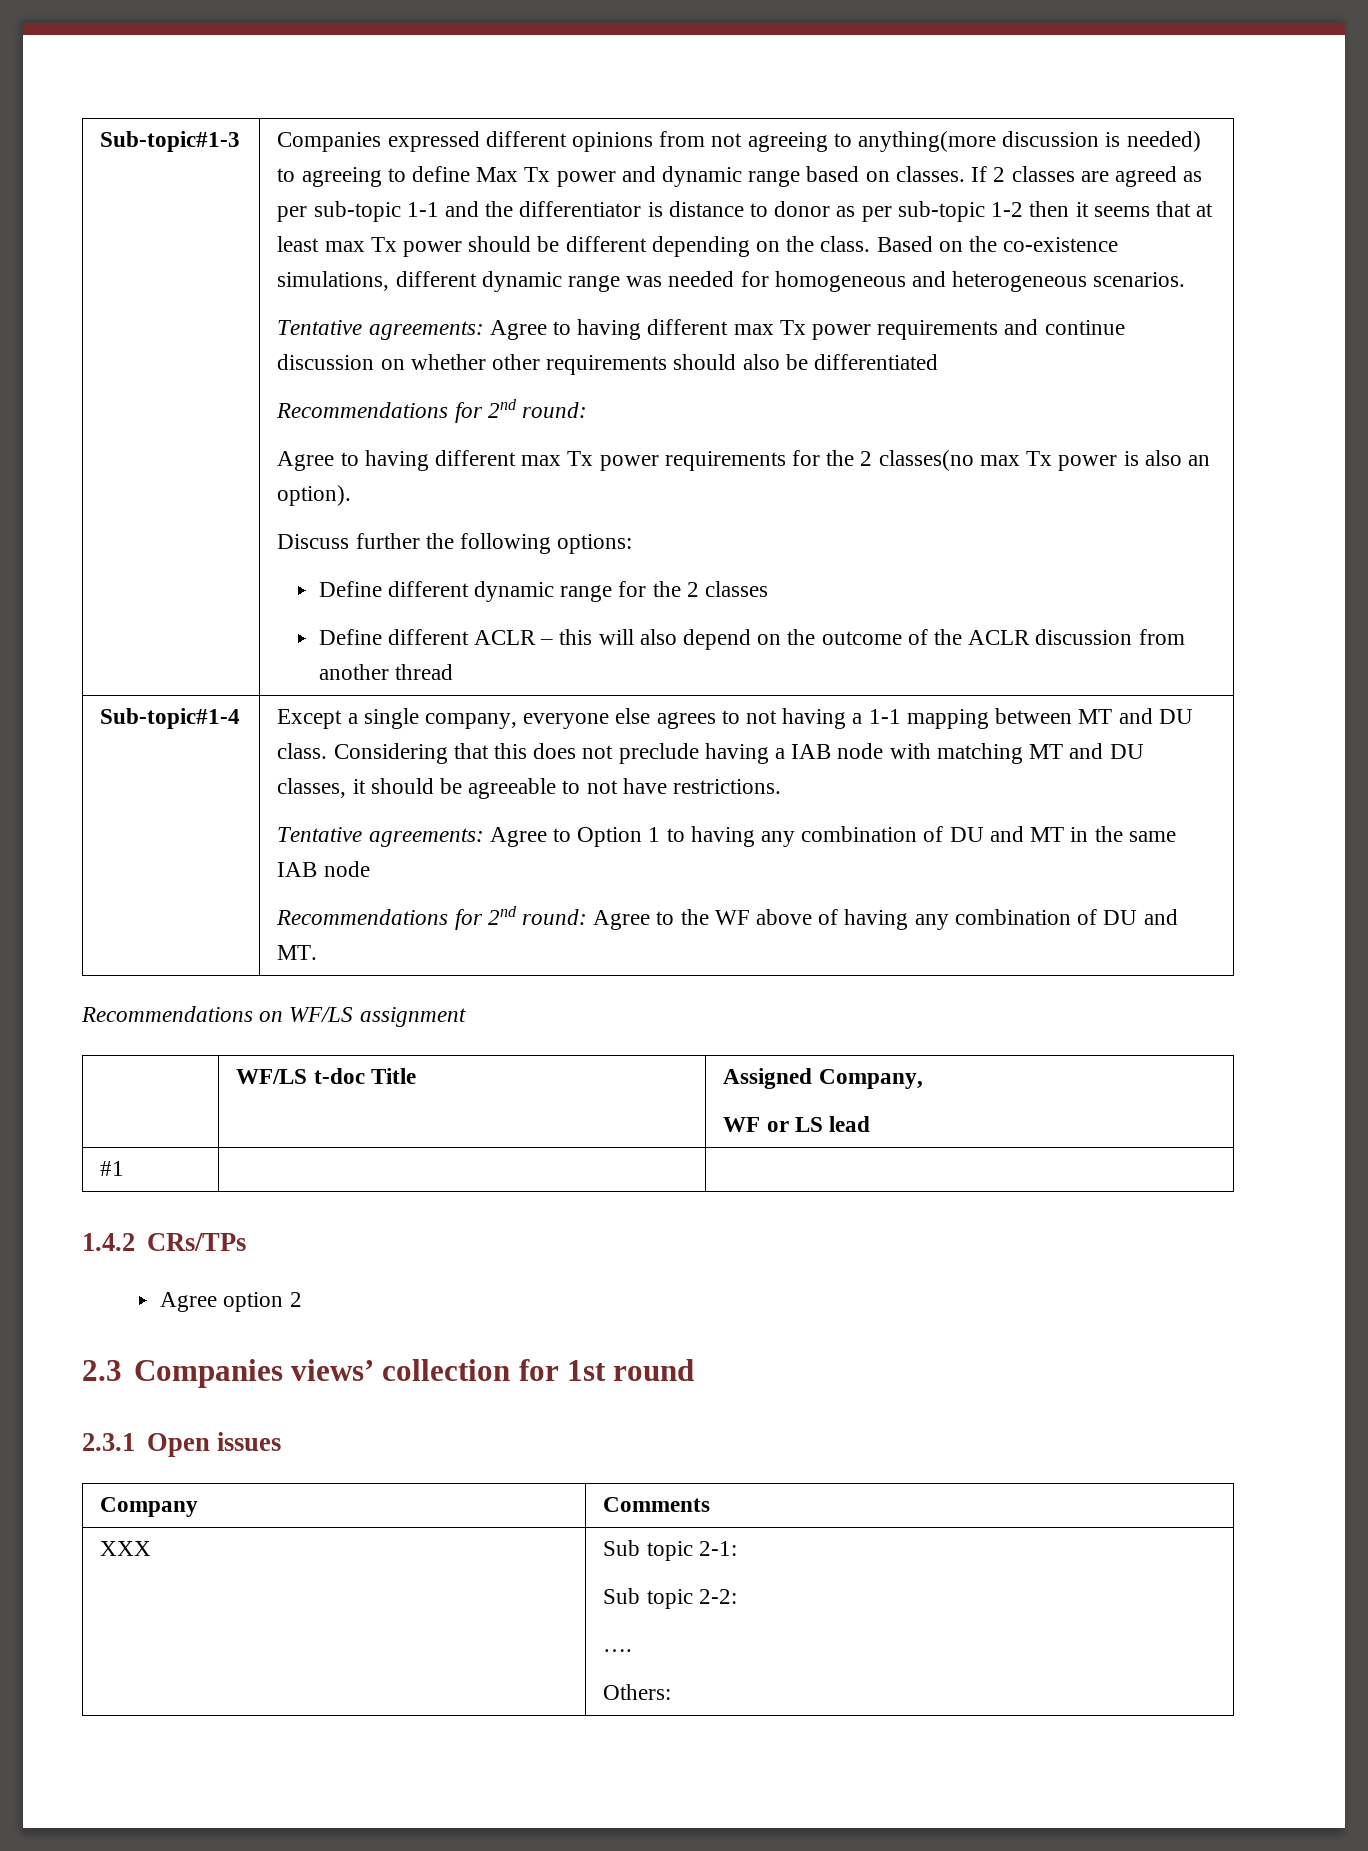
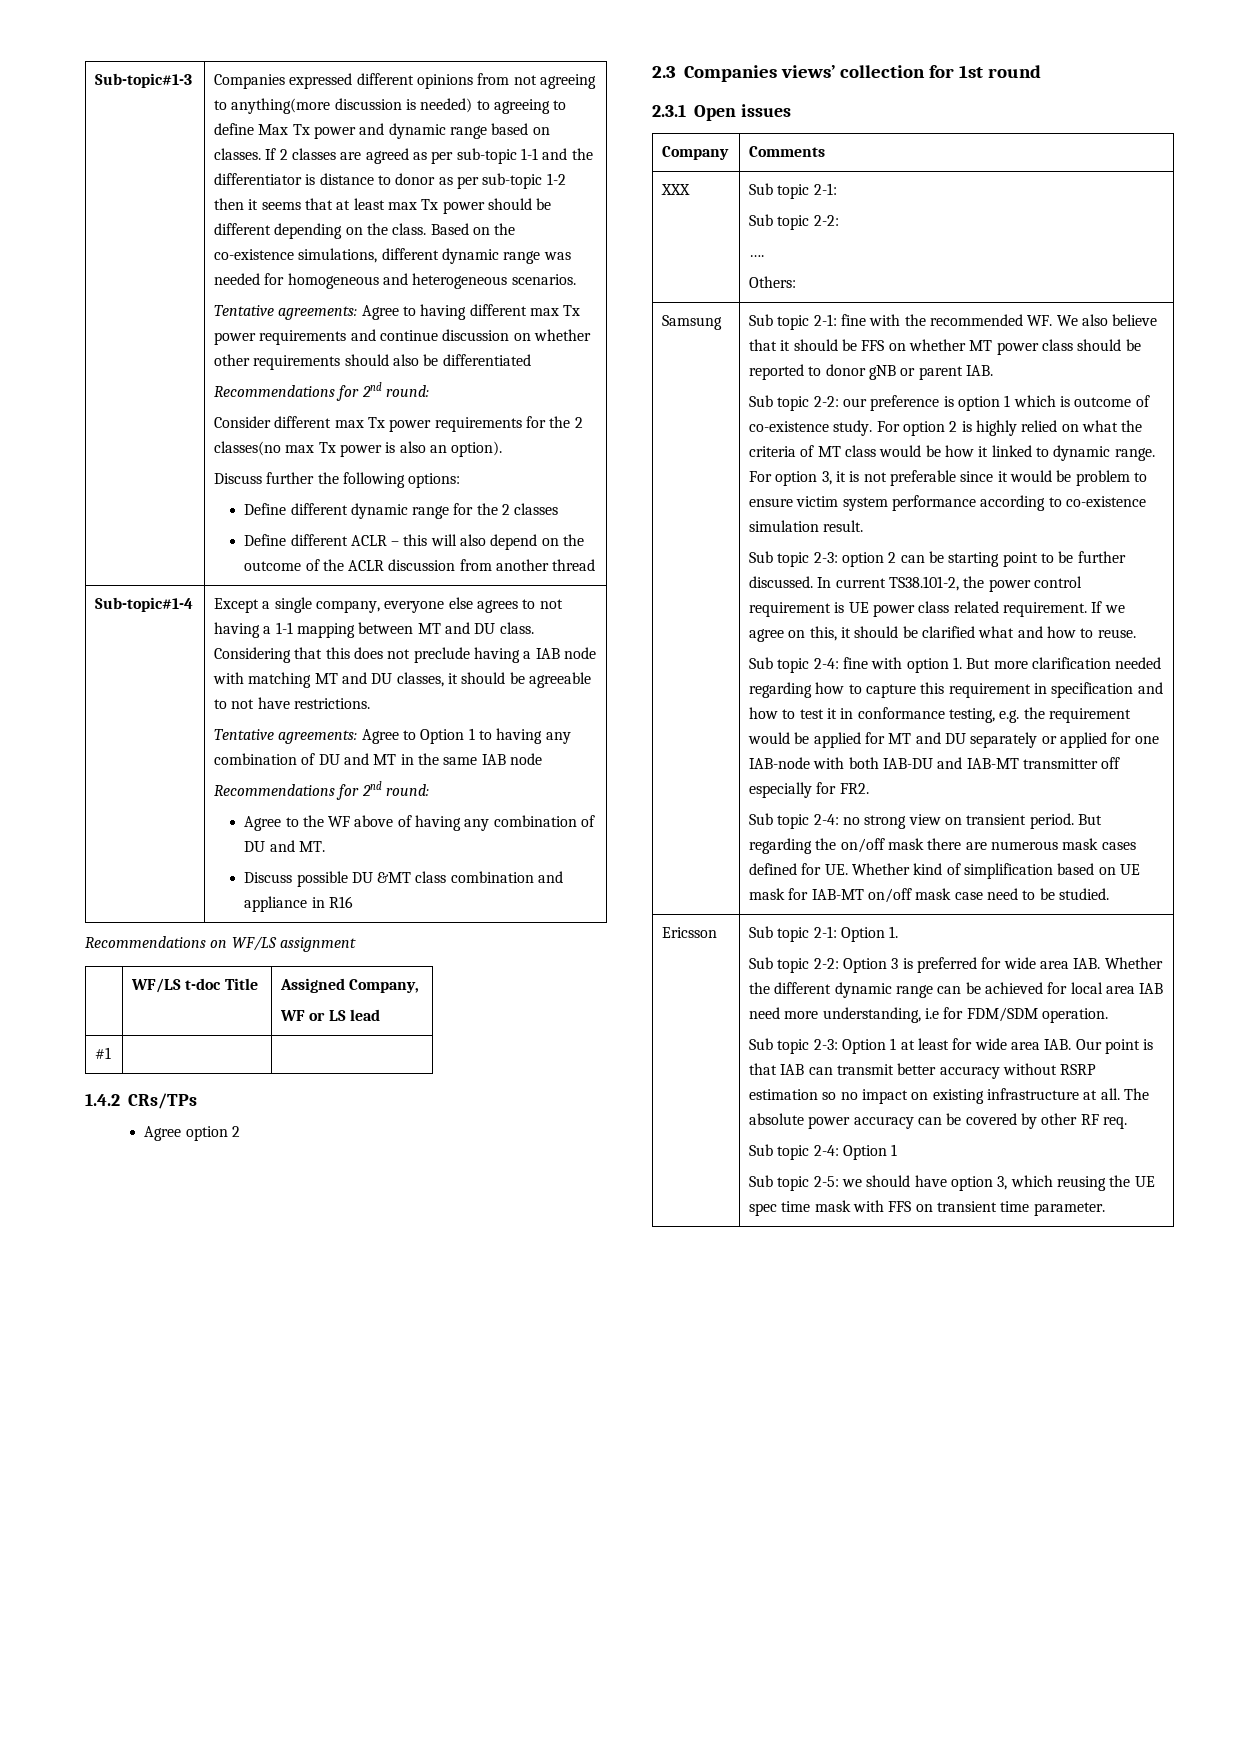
- Agree to having different max Tx power requirements for the 2 classes(no max Tx power is also an option).
+ Consider different max Tx power requirements for the 2 classes(no max Tx power is also an option).
  Tentative agreements: Agree to Option 1 to having any combination of DU and MT in the same IAB node
- Recommendations for 2nd round: Agree to the WF above of having any combination of DU and MT.
+ Recommendations for 2nd round:
+ Agree to the WF above of having any combination of DU and MT.
+ Discuss possible DU &MT class combination and appliance in R16
+ Samsung | Sub topic 2-1: fine with the recommended WF. We also believe that it should be FFS on whether MT power class should be reported to donor gNB or parent IAB.
+ Sub topic 2-2: our preference is option 1 which is outcome of co-existence study. For option 2 is highly relied on what the criteria of MT class would be how it linked to dynamic range. For option 3, it is not preferable since it would be problem to ensure victim system performance according to co-existence simulation result.
+ Sub topic 2-3: option 2 can be starting point to be further discussed. In current TS38.101-2, the power control requirement is UE power class related requirement. If we agree on this, it should be clarified what and how to reuse.
+ Sub topic 2-4: fine with option 1. But more clarification needed regarding how to capture this requirement in specification and how to test it in conformance testing, e.g. the requirement would be applied for MT and DU separately or applied for one IAB-node with both IAB-DU and IAB-MT transmitter off especially for FR2.
+ Sub topic 2-4: no strong view on transient period. But regarding the on/off mask there are numerous mask cases defined for UE. Whether kind of simplification based on UE mask for IAB-MT on/off mask case need to be studied.
+ Ericsson | Sub topic 2-1: Option 1.
+ Sub topic 2-2: Option 3 is preferred for wide area IAB. Whether the different dynamic range can be achieved for local area IAB need more understanding, i.e for FDM/SDM operation.
+ Sub topic 2-3: Option 1 at least for wide area IAB. Our point is that IAB can transmit better accuracy without RSRP estimation so no impact on existing infrastructure at all. The absolute power accuracy can be covered by other RF req.
+ Sub topic 2-4: Option 1
+ Sub topic 2-5: we should have option 3, which reusing the UE spec time mask with FFS on transient time parameter.

